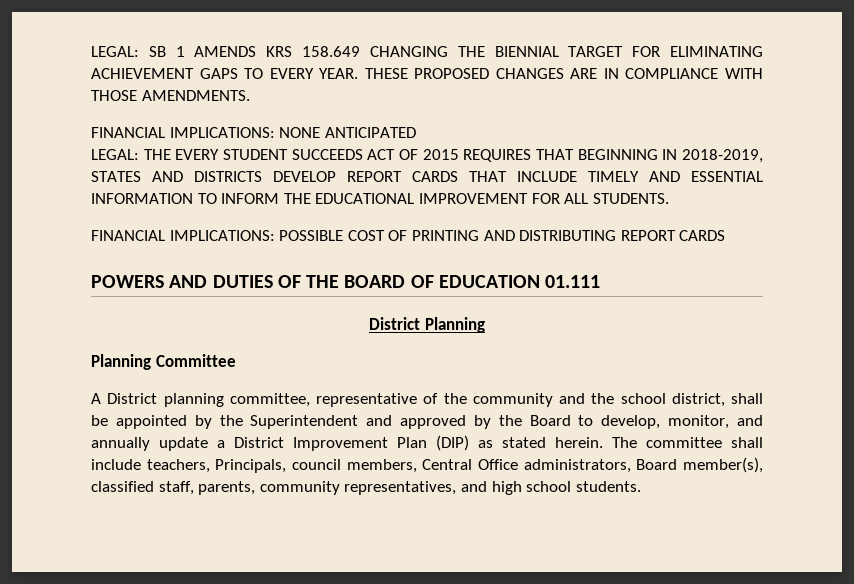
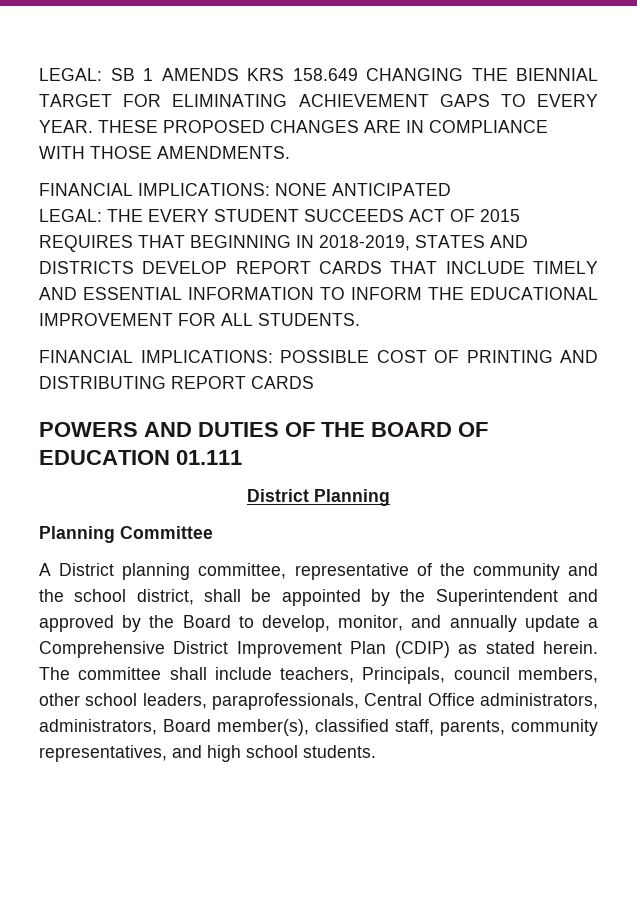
- A District planning committee, representative of the community and the school district, shall be appointed by the Superintendent and approved by the Board to develop, monitor, and annually update a District Improvement Plan (DIP) as stated herein.
+ A District planning committee, representative of the community and the school district, shall be appointed by the Superintendent and approved by the Board to develop, monitor, and annually update a Comprehensive District Improvement Plan (CDIP) as stated herein.
- The committee shall include teachers, Principals, council members, Central Office administrators, Board member(s), classified staff, parents, community representatives, and high school students.
+ The committee shall include teachers, Principals, council members, other school leaders, paraprofessionals, Central Office administrators, administrators, Board member(s), classified staff, parents, community representatives, and high school students.

